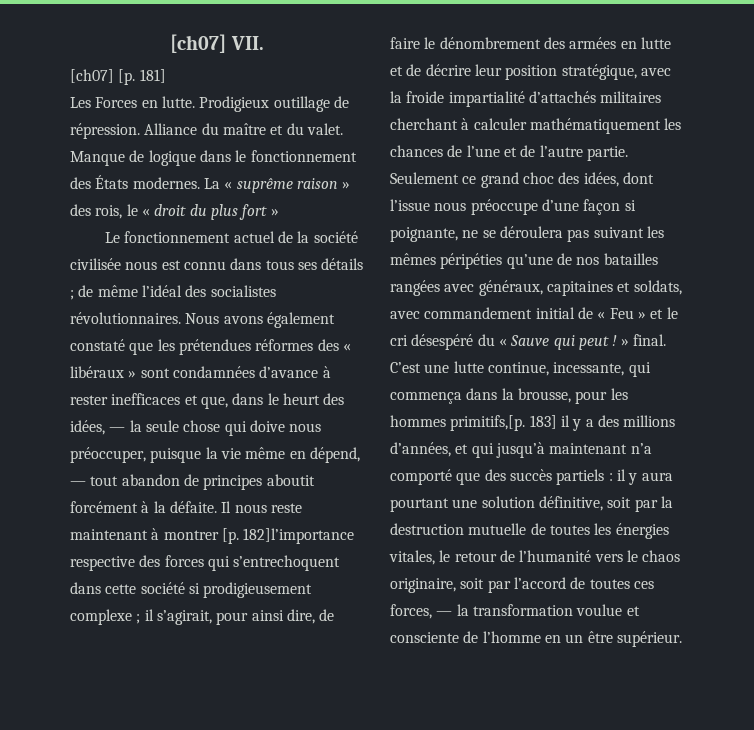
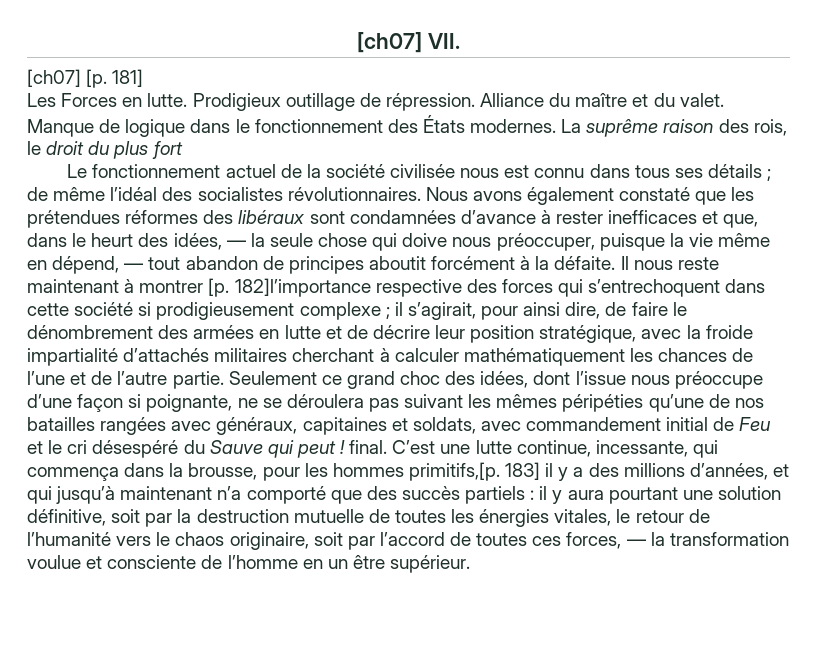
- La « suprême raison » des rois, le « droit du plus fort »
+ La suprême raison des rois, le droit du plus fort
- Nous avons également constaté que les prétendues réformes des « libéraux » sont condamnées d’avance à rester inefficaces et que, dans le heurt des idées, — la seule chose qui doive nous préoccuper, puisque la vie même en dépend, — tout abandon de principes aboutit forcément à la défaite.
+ Nous avons également constaté que les prétendues réformes des libéraux sont condamnées d’avance à rester inefficaces et que, dans le heurt des idées, — la seule chose qui doive nous préoccuper, puisque la vie même en dépend, — tout abandon de principes aboutit forcément à la défaite.
- Seulement ce grand choc des idées, dont l’issue nous préoccupe d’une façon si poignante, ne se déroulera pas suivant les mêmes péripéties qu’une de nos batailles rangées avec généraux, capitaines et soldats, avec commandement initial de « Feu » et le cri désespéré du « Sauve qui peut ! » final.
+ Seulement ce grand choc des idées, dont l’issue nous préoccupe d’une façon si poignante, ne se déroulera pas suivant les mêmes péripéties qu’une de nos batailles rangées avec généraux, capitaines et soldats, avec commandement initial de Feu et le cri désespéré du Sauve qui peut ! final.

